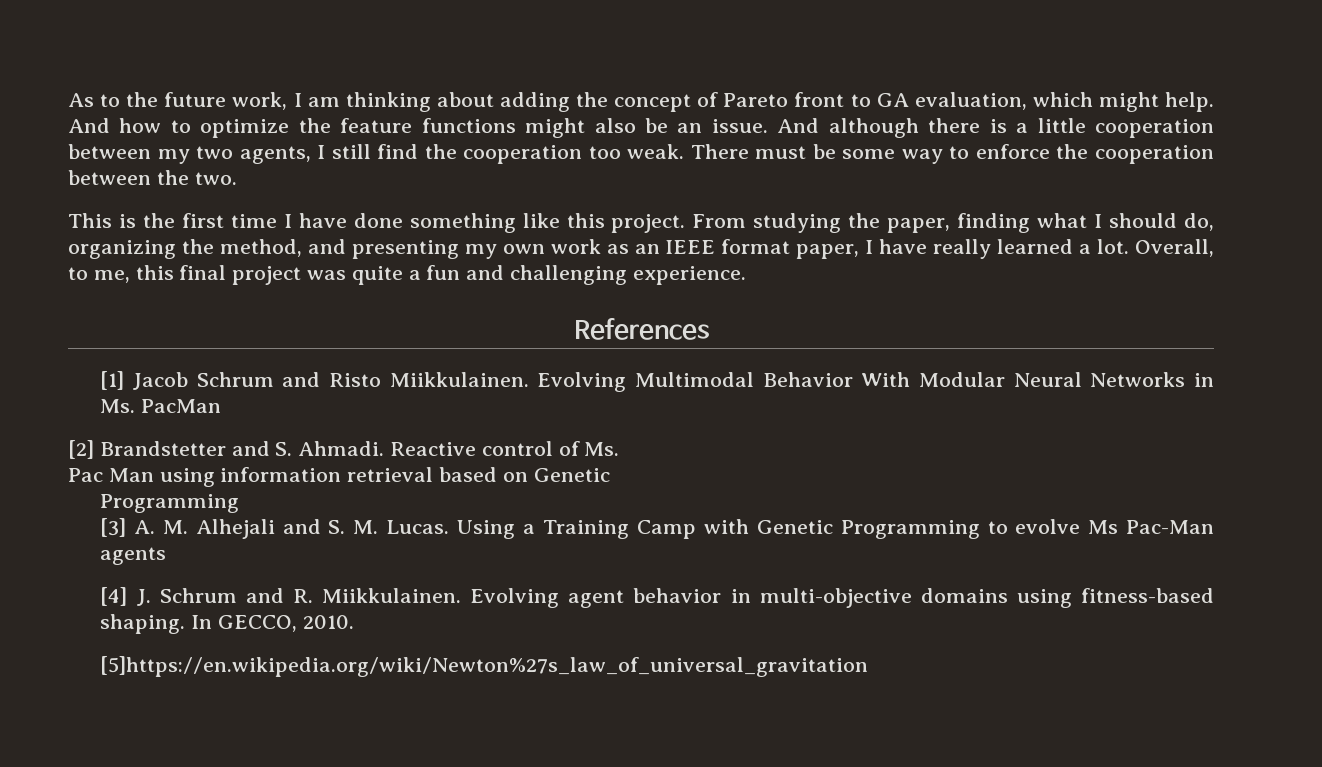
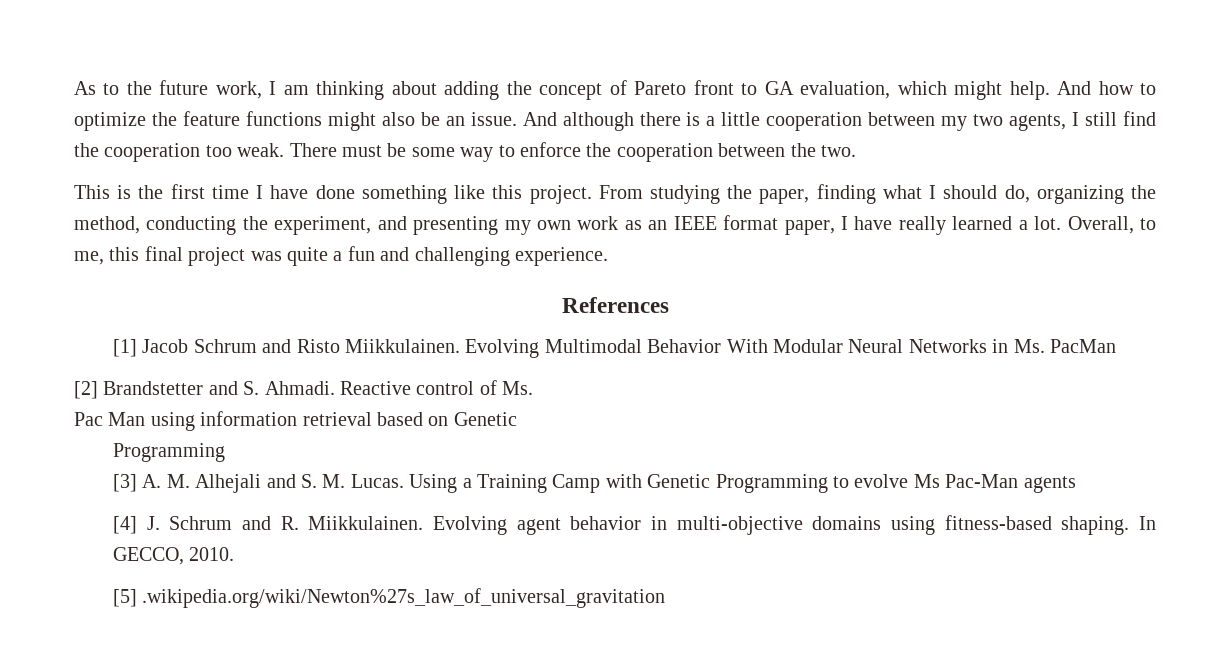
- From studying the paper, finding what I should do, organizing the method, and presenting my own work as an IEEE format paper, I have really learned a lot.
+ From studying the paper, finding what I should do, organizing the method, conducting the experiment, and presenting my own work as an IEEE format paper, I have really learned a lot.
- [5]https://en.wikipedia.org/wiki/Newton%27s_law_of_universal_gravitation
+ [5] .wikipedia.org/wiki/Newton%27s_law_of_universal_gravitation

